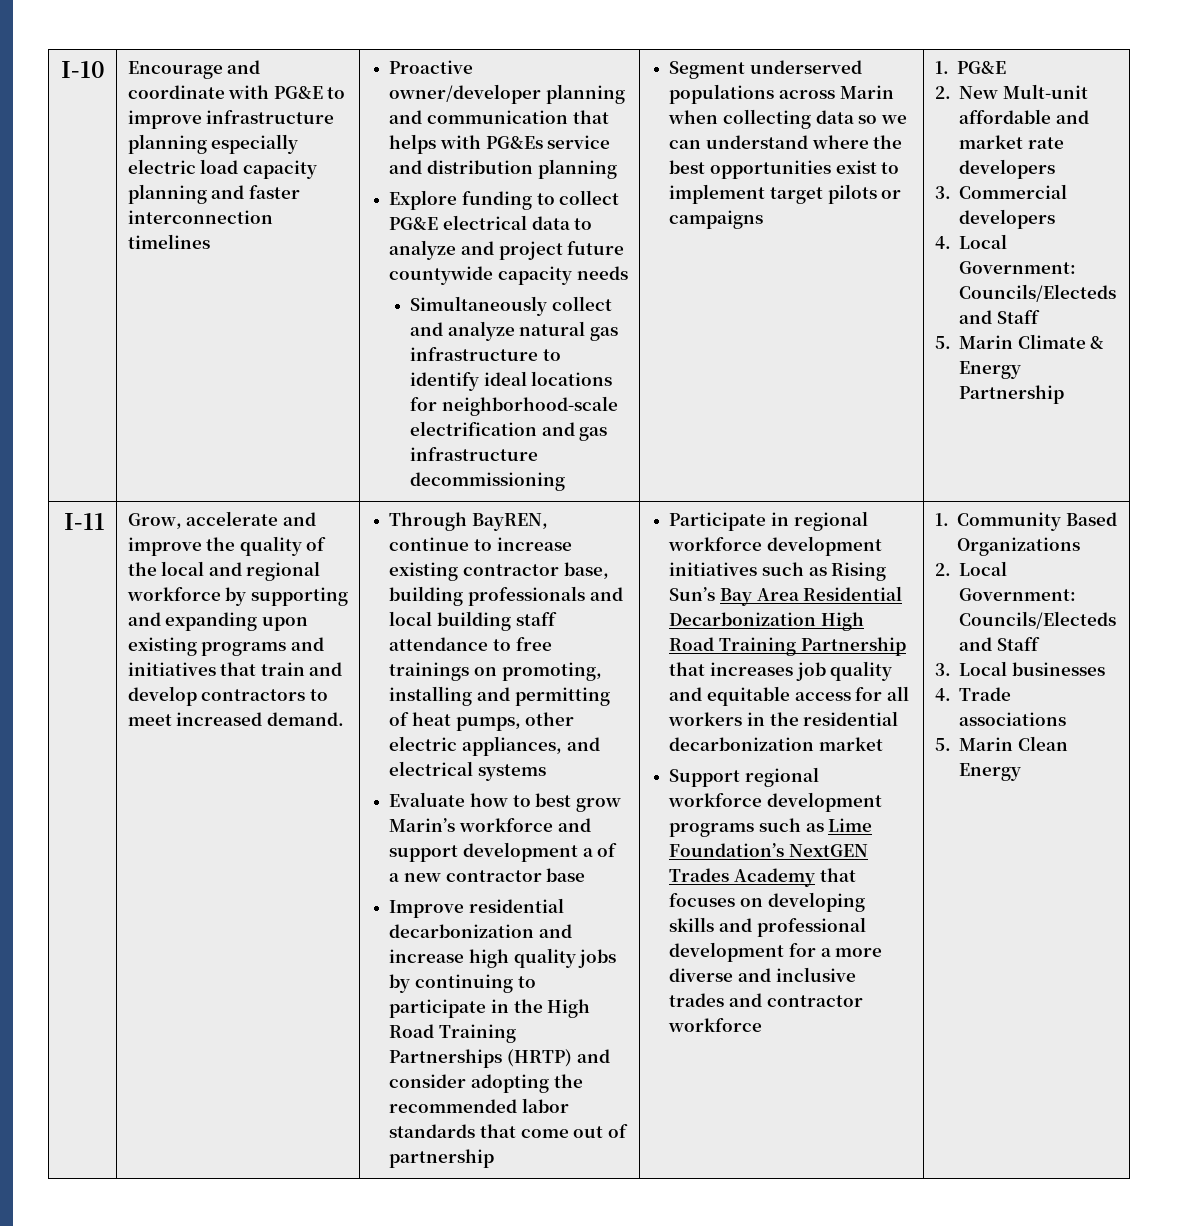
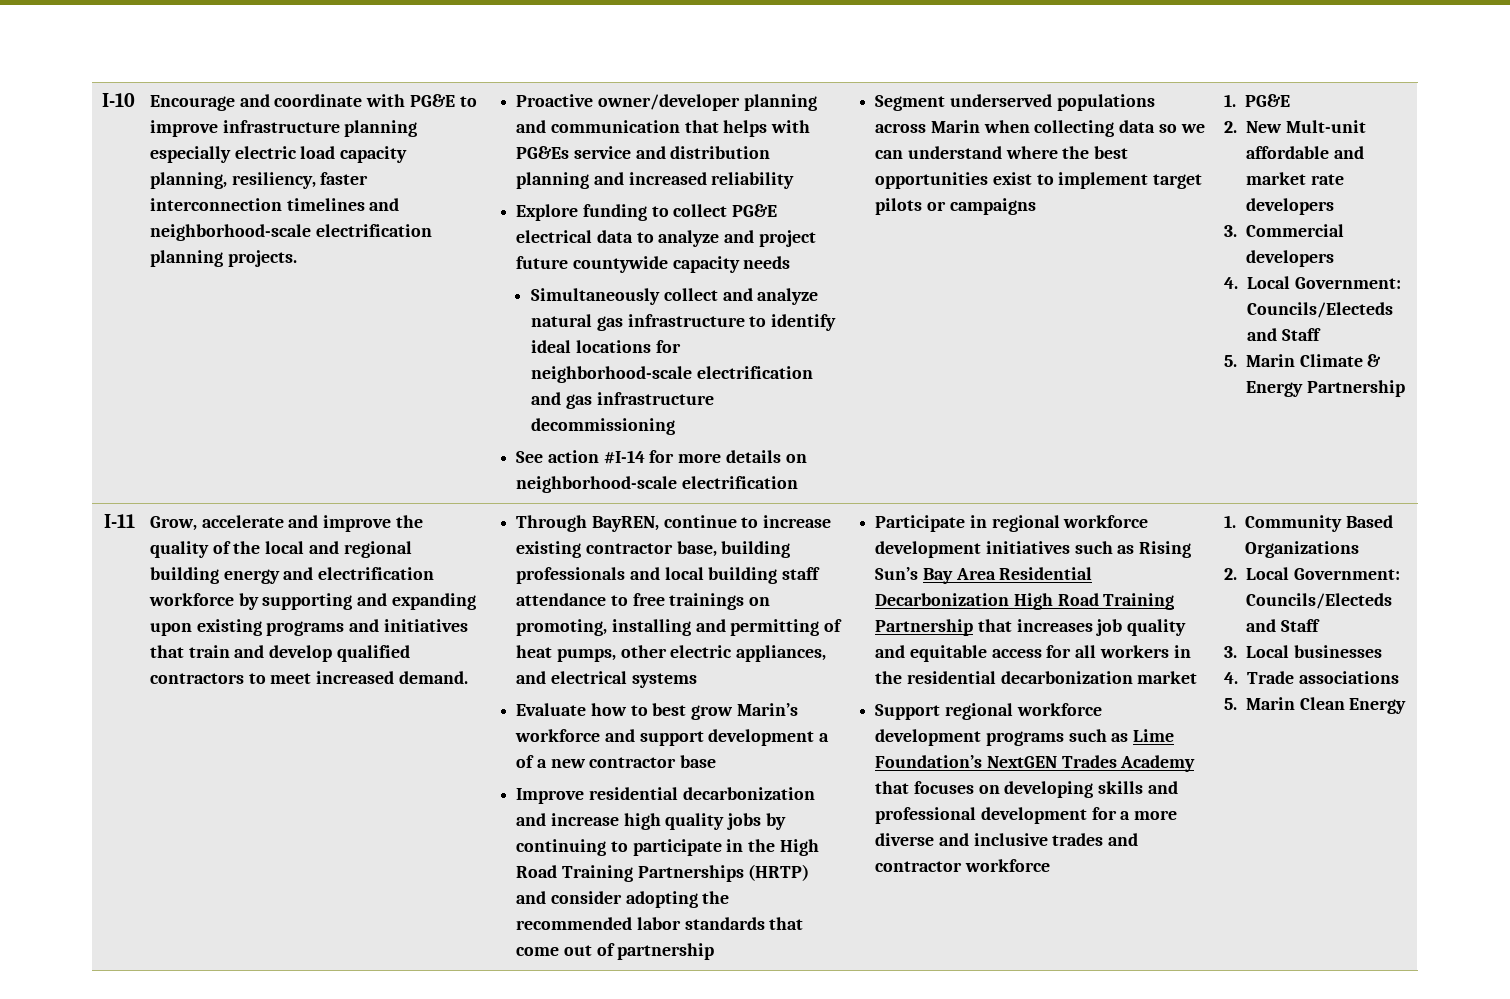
- Encourage and coordinate with PG&E to improve infrastructure planning especially electric load capacity planning and faster interconnection timelines
+ Encourage and coordinate with PG&E to improve infrastructure planning especially electric load capacity planning, resiliency, faster interconnection timelines and neighborhood-scale electrification planning projects.
- Proactive owner/developer planning and communication that helps with PG&Es service and distribution planning
+ Proactive owner/developer planning and communication that helps with PG&Es service and distribution planning and increased reliability
+ See action #I-14 for more details on neighborhood-scale electrification
- Grow, accelerate and improve the quality of the local and regional workforce by supporting and expanding upon existing programs and initiatives that train and develop contractors to meet increased demand.
+ Grow, accelerate and improve the quality of the local and regional building energy and electrification workforce by supporting and expanding upon existing programs and initiatives that train and develop qualified contractors to meet increased demand.

